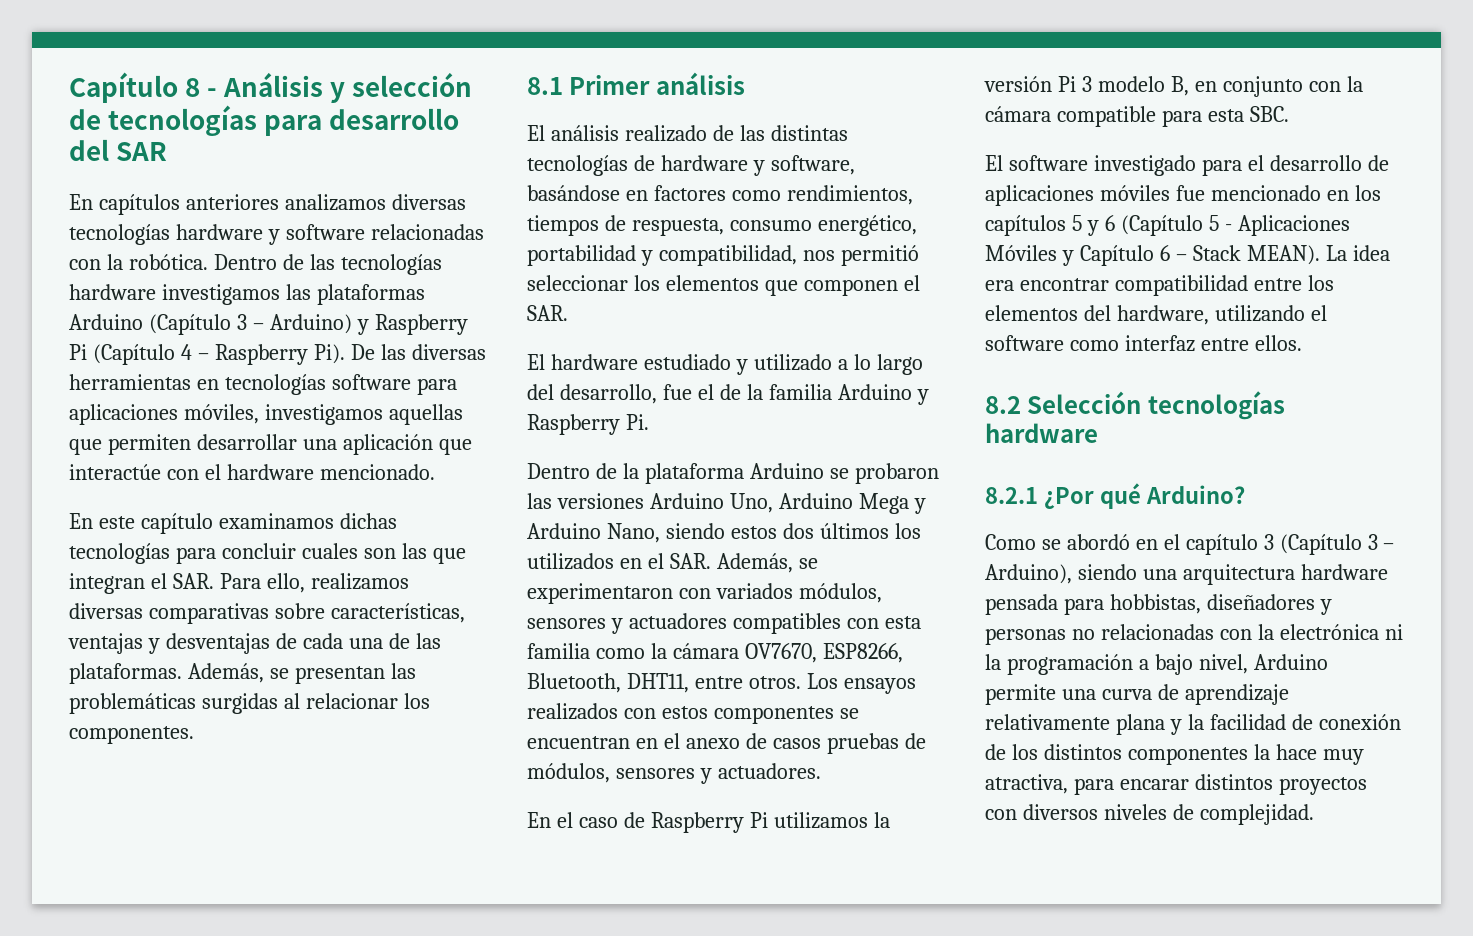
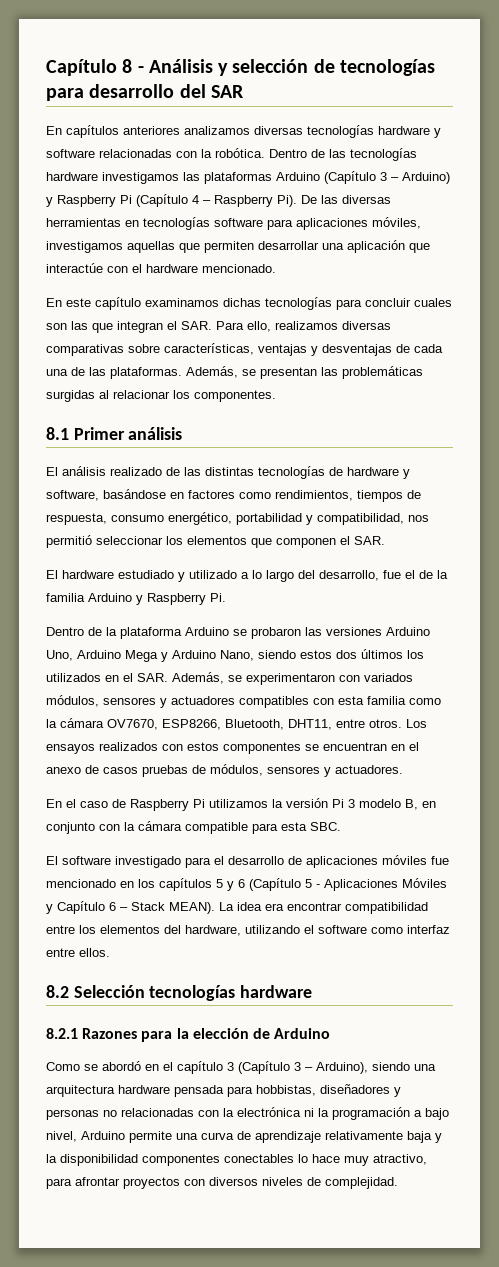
- 8.2.1 ¿Por qué Arduino?
+ 8.2.1 Razones para la elección de Arduino
- Como se abordó en el capítulo 3 (Capítulo 3 – Arduino), siendo una arquitectura hardware pensada para hobbistas, diseñadores y personas no relacionadas con la electrónica ni la programación a bajo nivel, Arduino permite una curva de aprendizaje relativamente plana y la facilidad de conexión de los distintos componentes la hace muy atractiva, para encarar distintos proyectos con diversos niveles de complejidad.
+ Como se abordó en el capítulo 3 (Capítulo 3 – Arduino), siendo una arquitectura hardware pensada para hobbistas, diseñadores y personas no relacionadas con la electrónica ni la programación a bajo nivel, Arduino permite una curva de aprendizaje relativamente baja y la disponibilidad componentes conectables lo hace muy atractivo, para afrontar proyectos con diversos niveles de complejidad.

